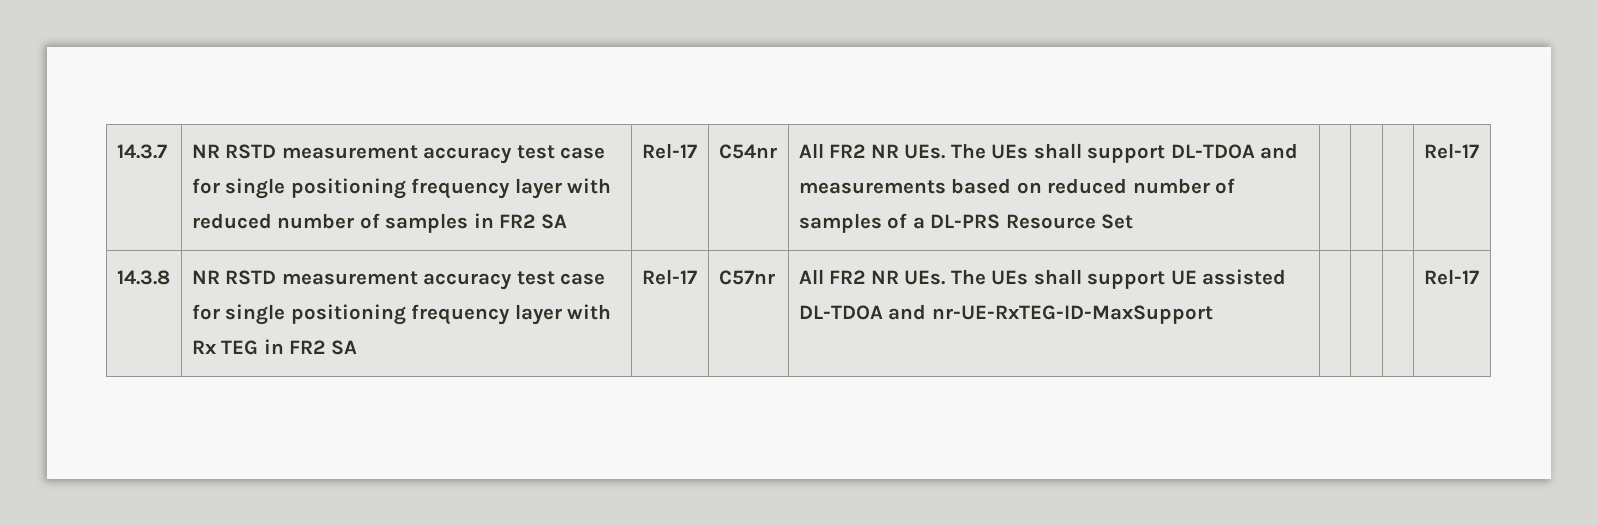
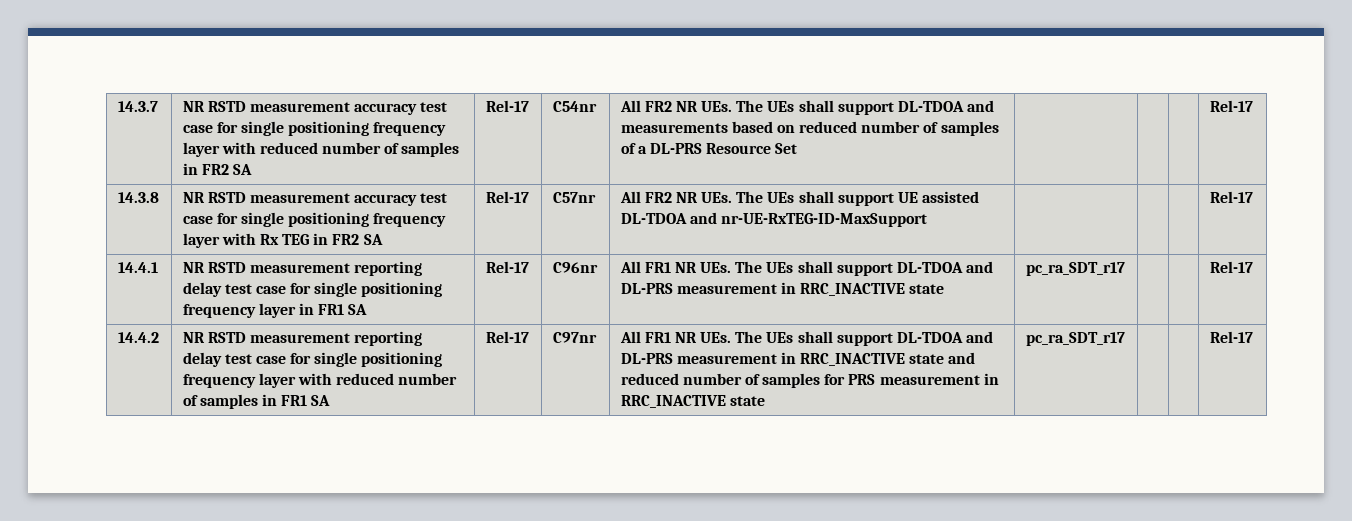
+ 14.4.1 | NR RSTD measurement reporting delay test case for single positioning frequency layer in FR1 SA | Rel-17 | C96nr | All FR1 NR UEs. The UEs shall support DL-TDOA and DL-PRS measurement in RRC_INACTIVE state | pc_ra_SDT_r17 | | | Rel-17
+ 14.4.2 | NR RSTD measurement reporting delay test case for single positioning frequency layer with reduced number of samples in FR1 SA | Rel-17 | C97nr | All FR1 NR UEs. The UEs shall support DL-TDOA and DL-PRS measurement in RRC_INACTIVE state and reduced number of samples for PRS measurement in RRC_INACTIVE state | pc_ra_SDT_r17 | | | Rel-17

